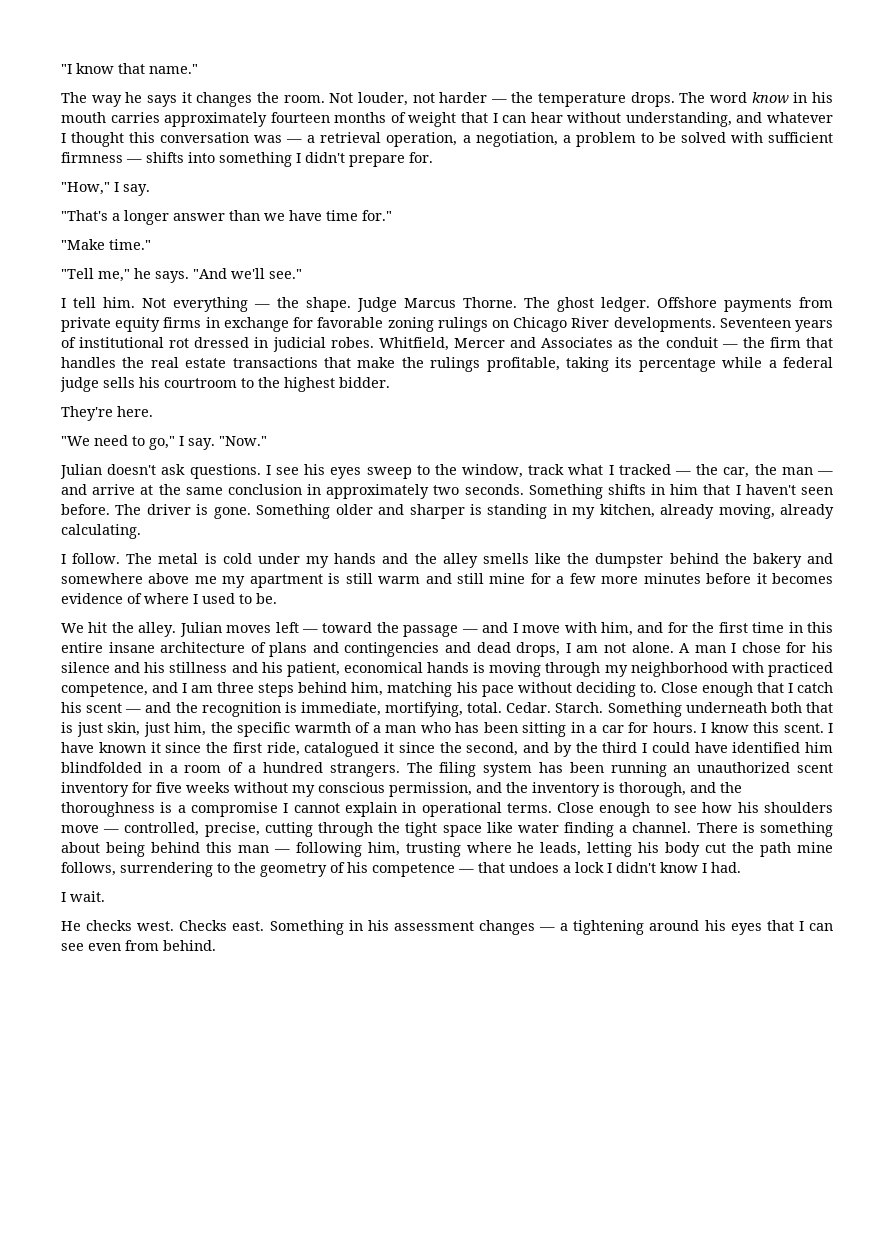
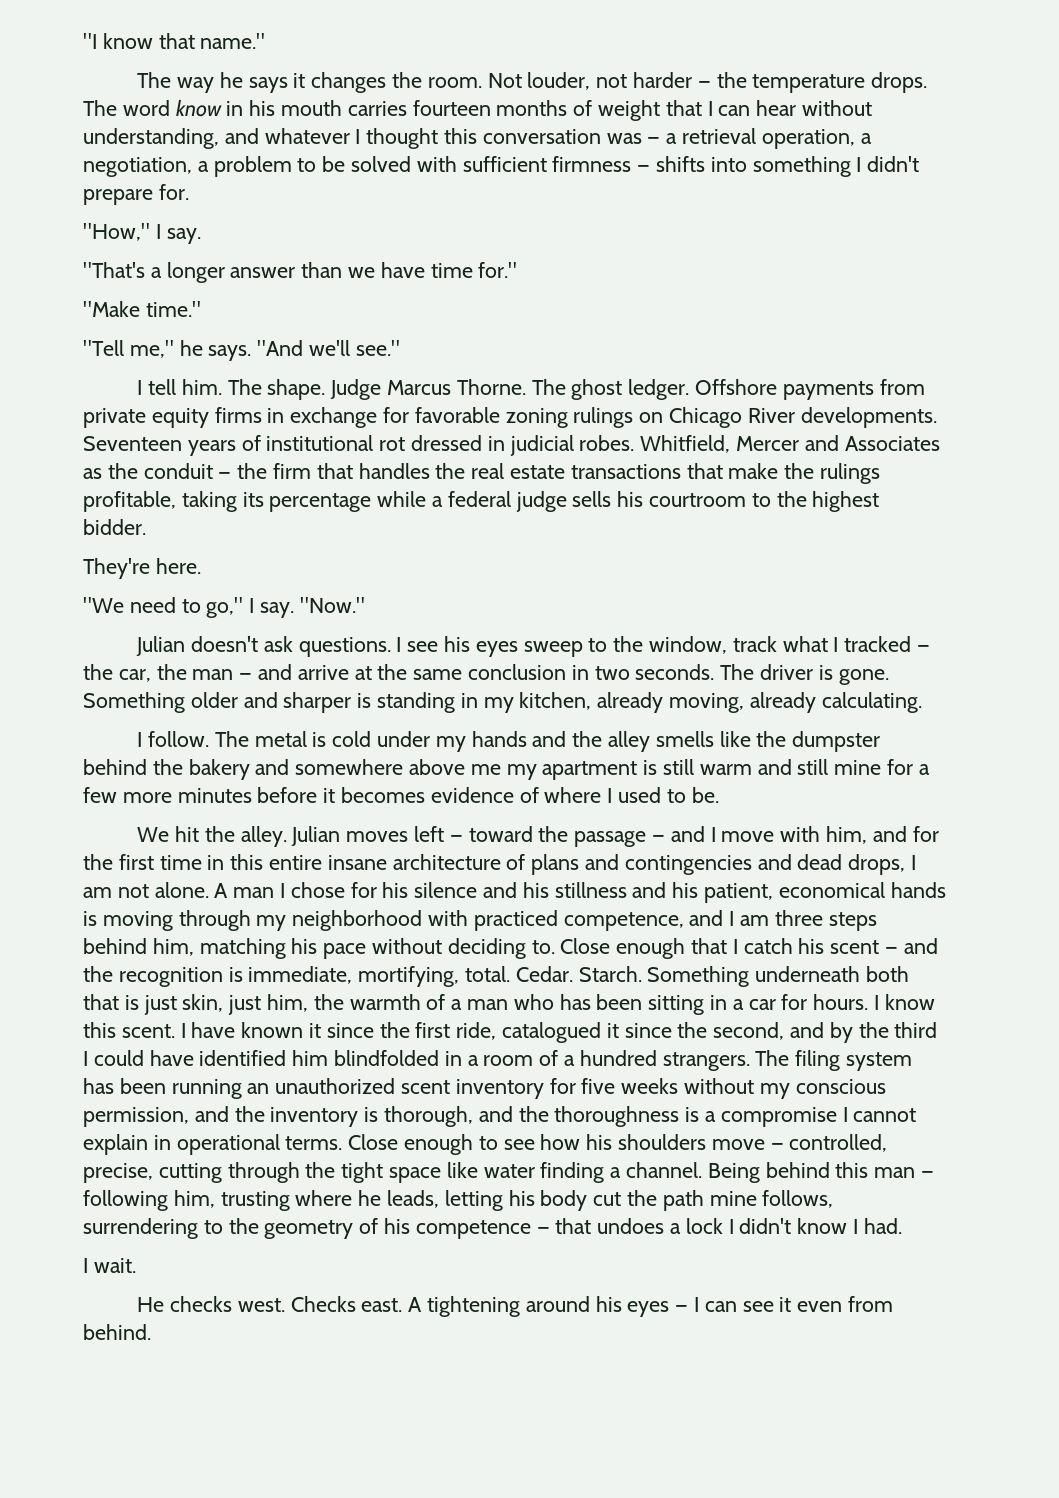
- The word know in his mouth carries approximately fourteen months of weight that I can hear without understanding, and whatever I thought this conversation was — a retrieval operation, a negotiation, a problem to be solved with sufficient firmness — shifts into something I didn't prepare for.
+ The word know in his mouth carries fourteen months of weight that I can hear without understanding, and whatever I thought this conversation was — a retrieval operation, a negotiation, a problem to be solved with sufficient firmness — shifts into something I didn't prepare for.
- Not everything — the shape.
+ The shape.
- I see his eyes sweep to the window, track what I tracked — the car, the man — and arrive at the same conclusion in approximately two seconds.
+ I see his eyes sweep to the window, track what I tracked — the car, the man — and arrive at the same conclusion in two seconds.
- Something shifts in him that I haven't seen before.
- Something underneath both that is just skin, just him, the specific warmth of a man who has been sitting in a car for hours.
+ Something underneath both that is just skin, just him, the warmth of a man who has been sitting in a car for hours.
- There is something about being behind this man — following him, trusting where he leads, letting his body cut the path mine follows, surrendering to the geometry of his competence — that undoes a lock I didn't know I had.
+ Being behind this man — following him, trusting where he leads, letting his body cut the path mine follows, surrendering to the geometry of his competence — that undoes a lock I didn't know I had.
- Something in his assessment changes — a tightening around his eyes that I can see even from behind.
+ A tightening around his eyes — I can see it even from behind.

